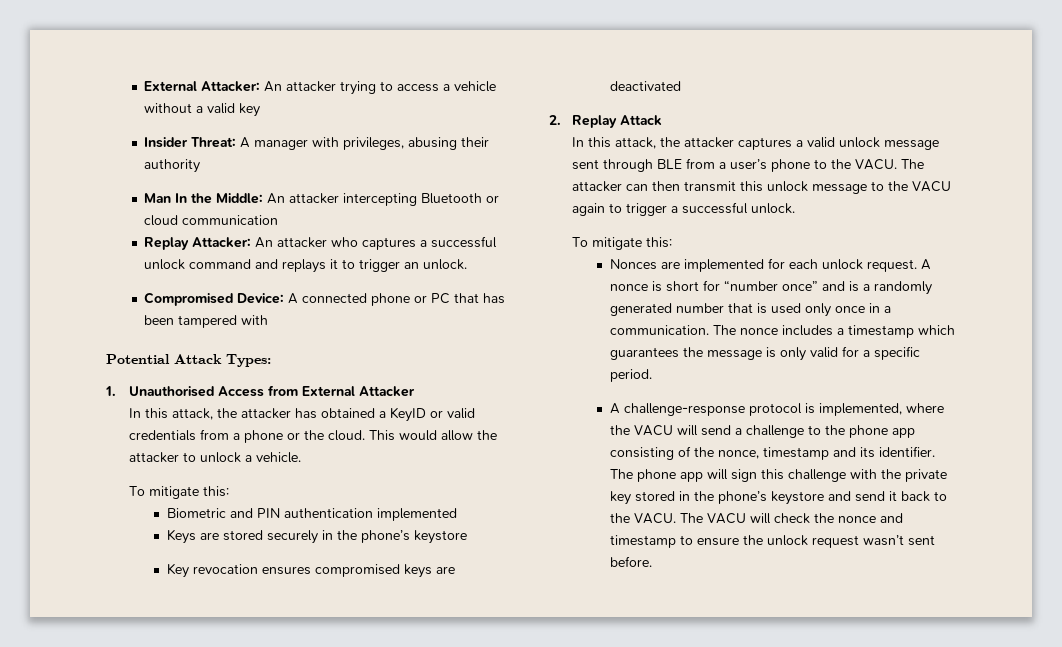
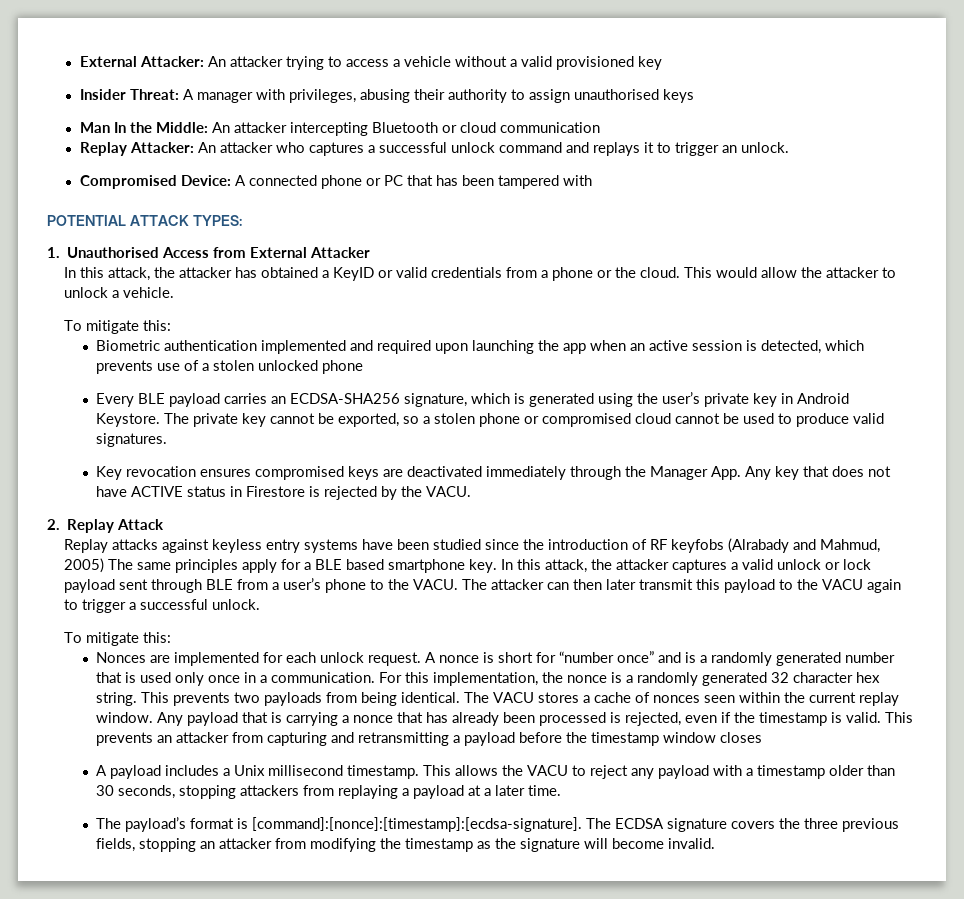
- External Attacker: An attacker trying to access a vehicle without a valid key
+ External Attacker: An attacker trying to access a vehicle without a valid provisioned key
- Insider Threat: A manager with privileges, abusing their authority
+ Insider Threat: A manager with privileges, abusing their authority to assign unauthorised keys
- Potential Attack Types:
+ POTENTIAL ATTACK TYPES:
- Biometric and PIN authentication implemented
- Keys are stored securely in the phone’s keystore
+ Biometric authentication implemented and required upon launching the app when an active session is detected, which prevents use of a stolen unlocked phone
+ Every BLE payload carries an ECDSA-SHA256 signature, which is generated using the user’s private key in Android Keystore. The private key cannot be exported, so a stolen phone or compromised cloud cannot be used to produce valid signatures.
- Key revocation ensures compromised keys are deactivated
+ Key revocation ensures compromised keys are deactivated immediately through the Manager App. Any key that does not have ACTIVE status in Firestore is rejected by the VACU.
  2. Replay Attack
- In this attack, the attacker captures a valid unlock message sent through BLE from a user’s phone to the VACU.
+ Replay attacks against keyless entry systems have been studied since the introduction of RF keyfobs (Alrabady and Mahmud, 2005) The same principles apply for a BLE based smartphone key. In this attack, the attacker captures a valid unlock or lock payload sent through BLE from a user’s phone to the VACU.
- The attacker can then transmit this unlock message to the VACU again to trigger a successful unlock.
+ The attacker can then later transmit this payload to the VACU again to trigger a successful unlock.
- The nonce includes a timestamp which guarantees the message is only valid for a specific period.
- A challenge-response protocol is implemented, where the VACU will send a challenge to the phone app consisting of the nonce, timestamp and its identifier. The phone app will sign this challenge with the private key stored in the phone’s keystore and send it back to the VACU. The VACU will check the nonce and timestamp to ensure the unlock request wasn’t sent before.
+ For this implementation, the nonce is a randomly generated 32 character hex string. This prevents two payloads from being identical. The VACU stores a cache of nonces seen within the current replay window. Any payload that is carrying a nonce that has already been processed is rejected, even if the timestamp is valid. This prevents an attacker from capturing and retransmitting a payload before the timestamp window closes
+ A payload includes a Unix millisecond timestamp. This allows the VACU to reject any payload with a timestamp older than 30 seconds, stopping attackers from replaying a payload at a later time.
+ The payload’s format is [command]:[nonce]:[timestamp]:[ecdsa-signature]. The ECDSA signature covers the three previous fields, stopping an attacker from modifying the timestamp as the signature will become invalid.

